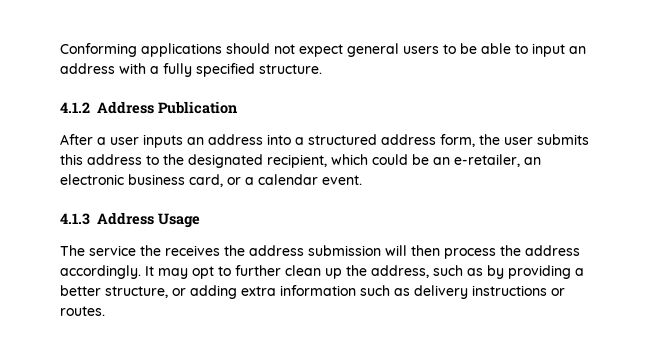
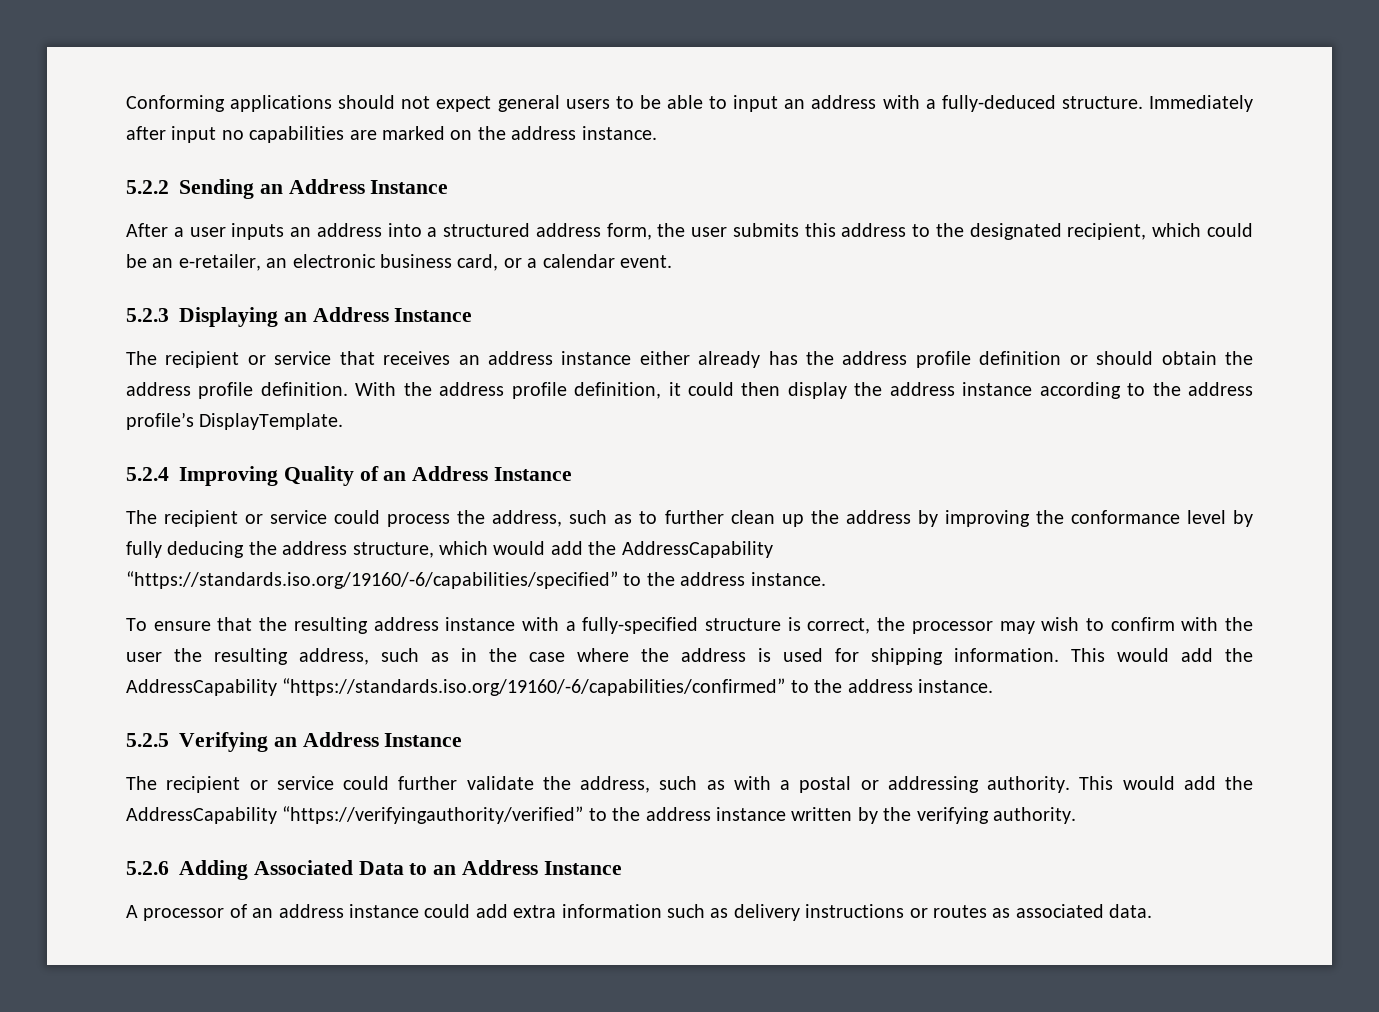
- Conforming applications should not expect general users to be able to input an address with a fully specified structure.
- 4.1.2 Address Publication
+ Conforming applications should not expect general users to be able to input an address with a fully-deduced structure. Immediately after input no capabilities are marked on the address instance.
+ 5.2.2 Sending an Address Instance
- 4.1.3 Address Usage
- The service the receives the address submission will then process the address accordingly. It may opt to further clean up the address, such as by providing a better structure, or adding extra information such as delivery instructions or routes.
+ 5.2.3 Displaying an Address Instance
+ The recipient or service that receives an address instance either already has the address profile definition or should obtain the address profile definition. With the address profile definition, it could then display the address instance according to the address profile’s DisplayTemplate.
+ 5.2.4 Improving Quality of an Address Instance
+ The recipient or service could process the address, such as to further clean up the address by improving the conformance level by fully deducing the address structure, which would add the AddressCapability “https://standards.iso.org/19160/-6/capabilities/specified” to the address instance.
+ To ensure that the resulting address instance with a fully-specified structure is correct, the processor may wish to confirm with the user the resulting address, such as in the case where the address is used for shipping information. This would add the AddressCapability “https://standards.iso.org/19160/-6/capabilities/confirmed” to the address instance.
+ 5.2.5 Verifying an Address Instance
+ The recipient or service could further validate the address, such as with a postal or addressing authority. This would add the AddressCapability “https://verifyingauthority/verified” to the address instance written by the verifying authority.
+ 5.2.6 Adding Associated Data to an Address Instance
+ A processor of an address instance could add extra information such as delivery instructions or routes as associated data.

